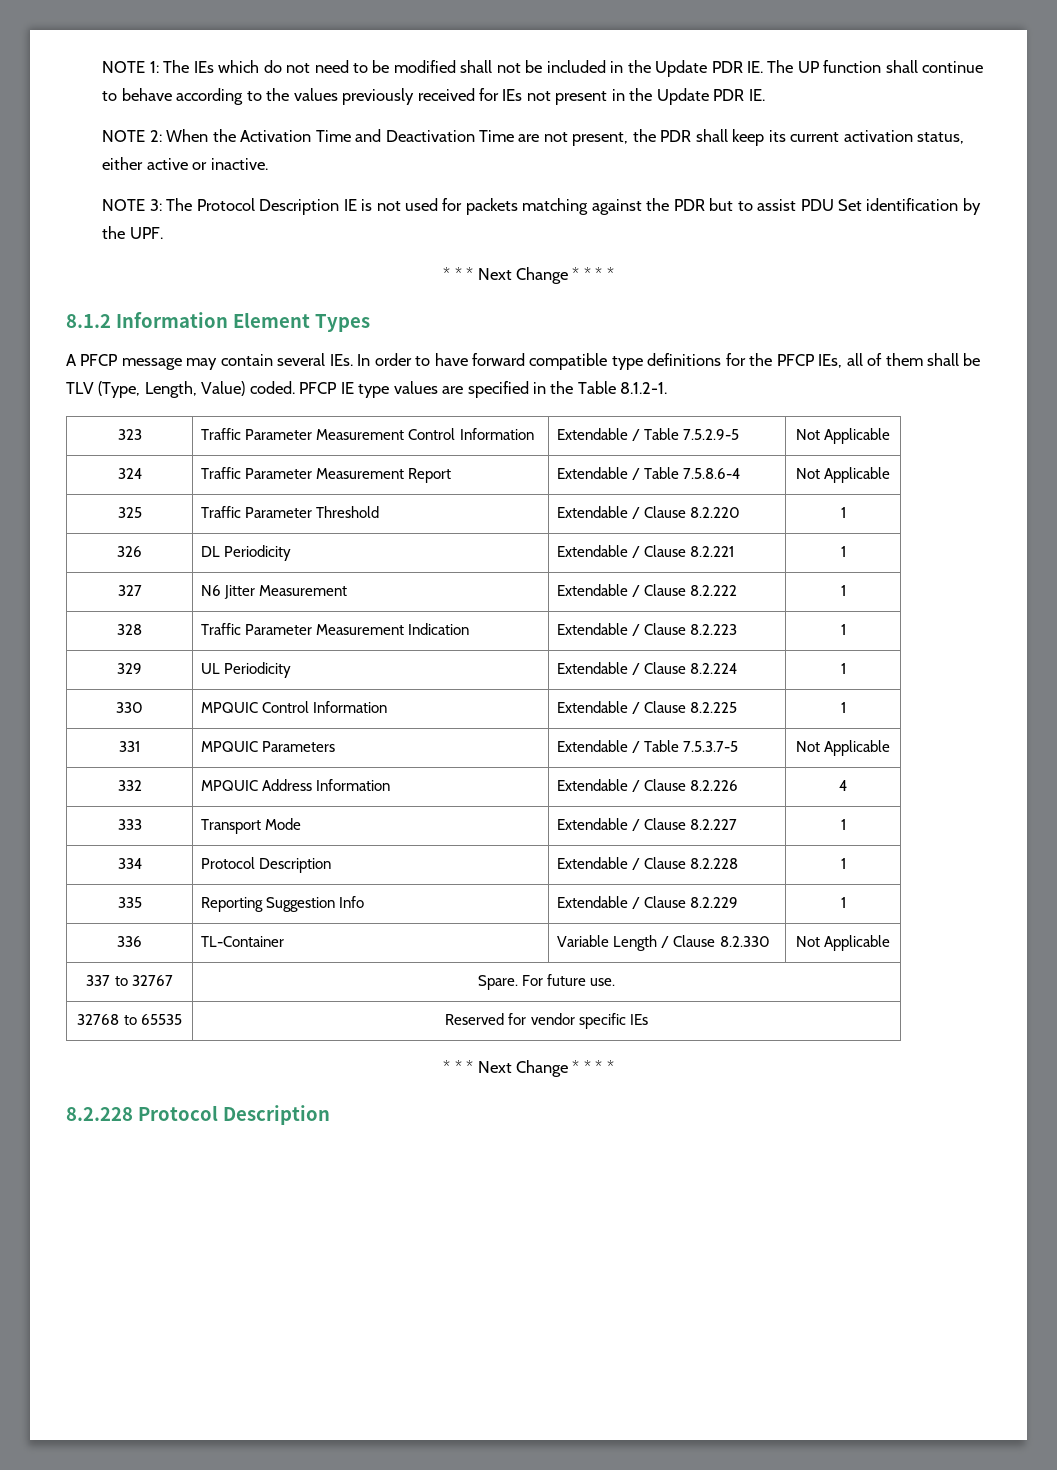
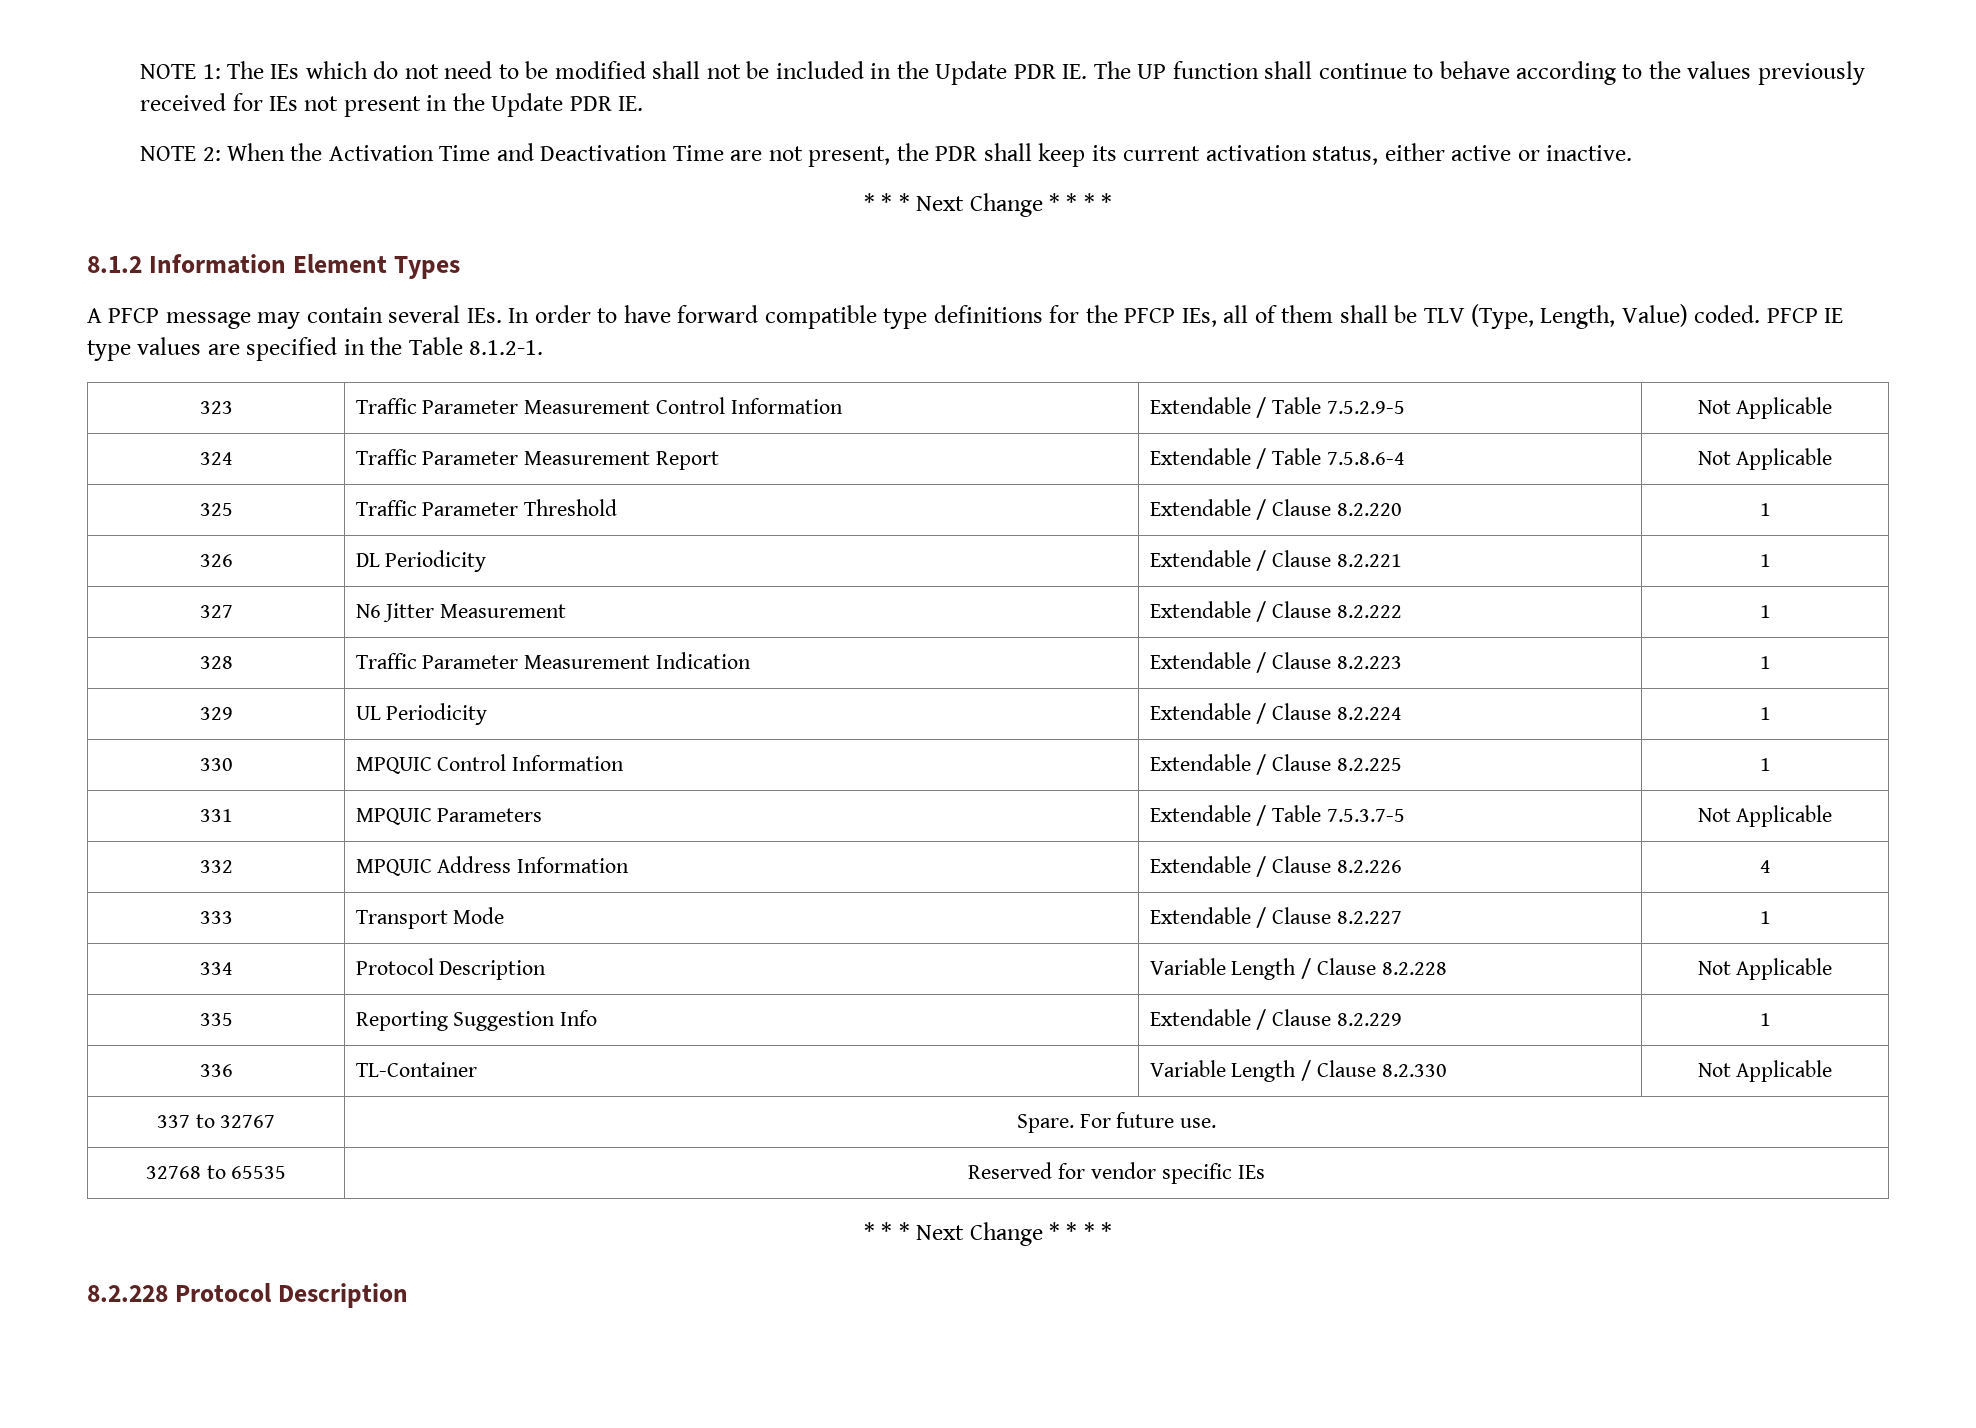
- NOTE 3: The Protocol Description IE is not used for packets matching against the PDR but to assist PDU Set identification by the UPF.
- 334 | Protocol Description | Extendable / Clause 8.2.228 | 1
+ 334 | Protocol Description | Variable Length / Clause 8.2.228 | Not Applicable

